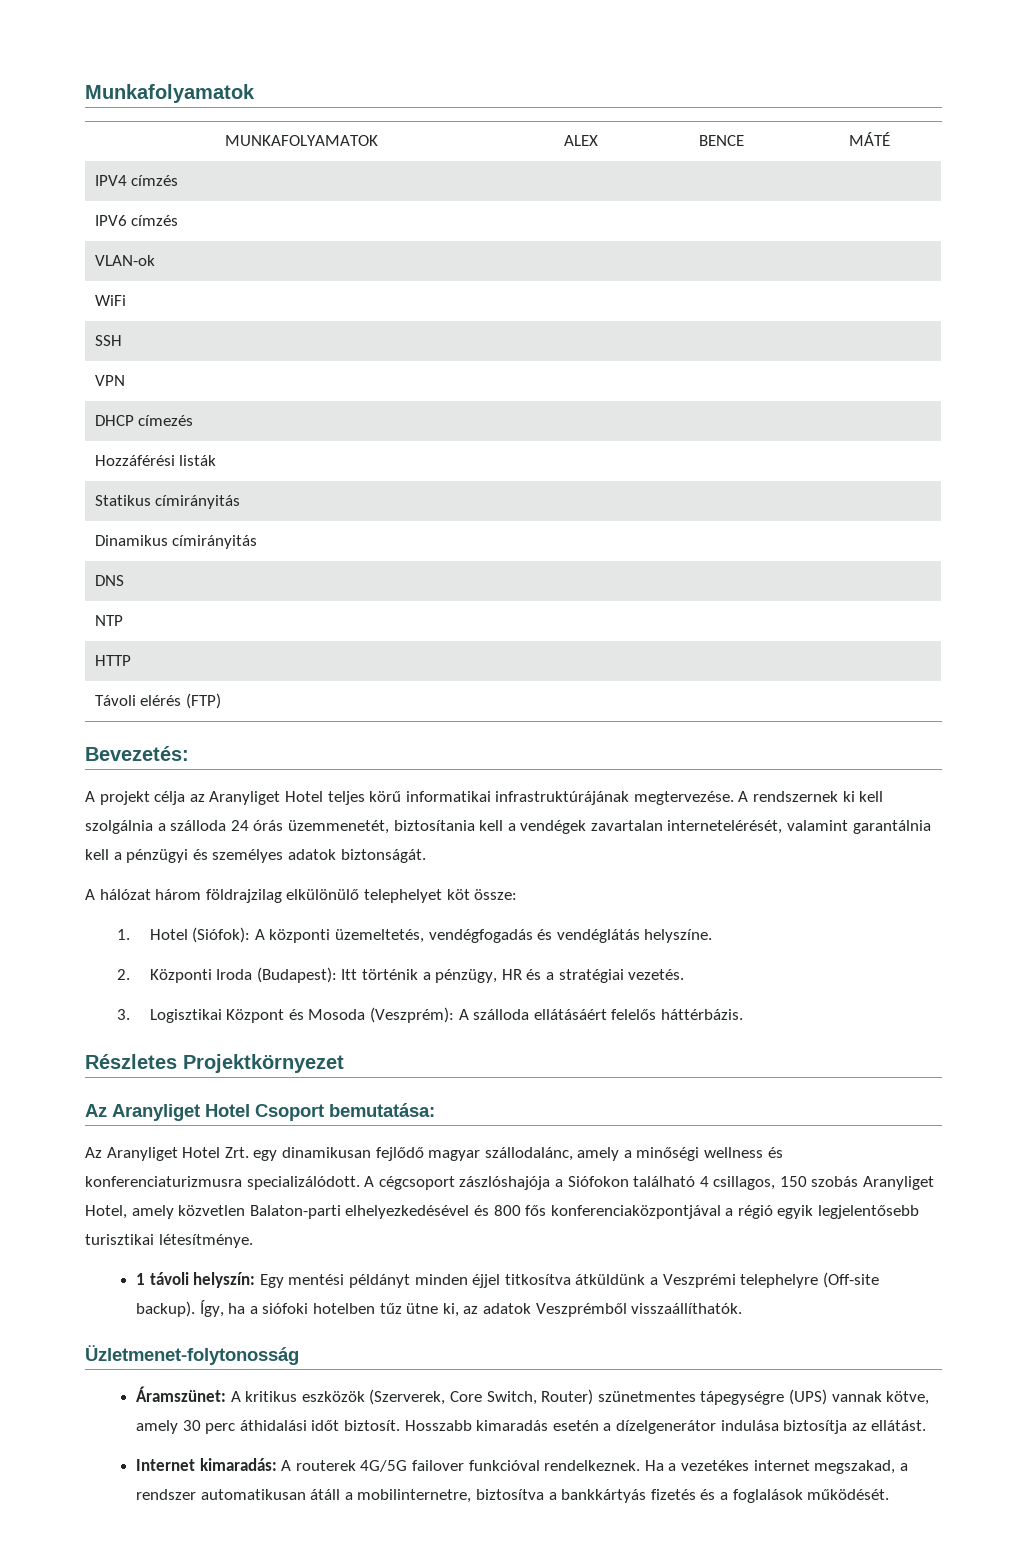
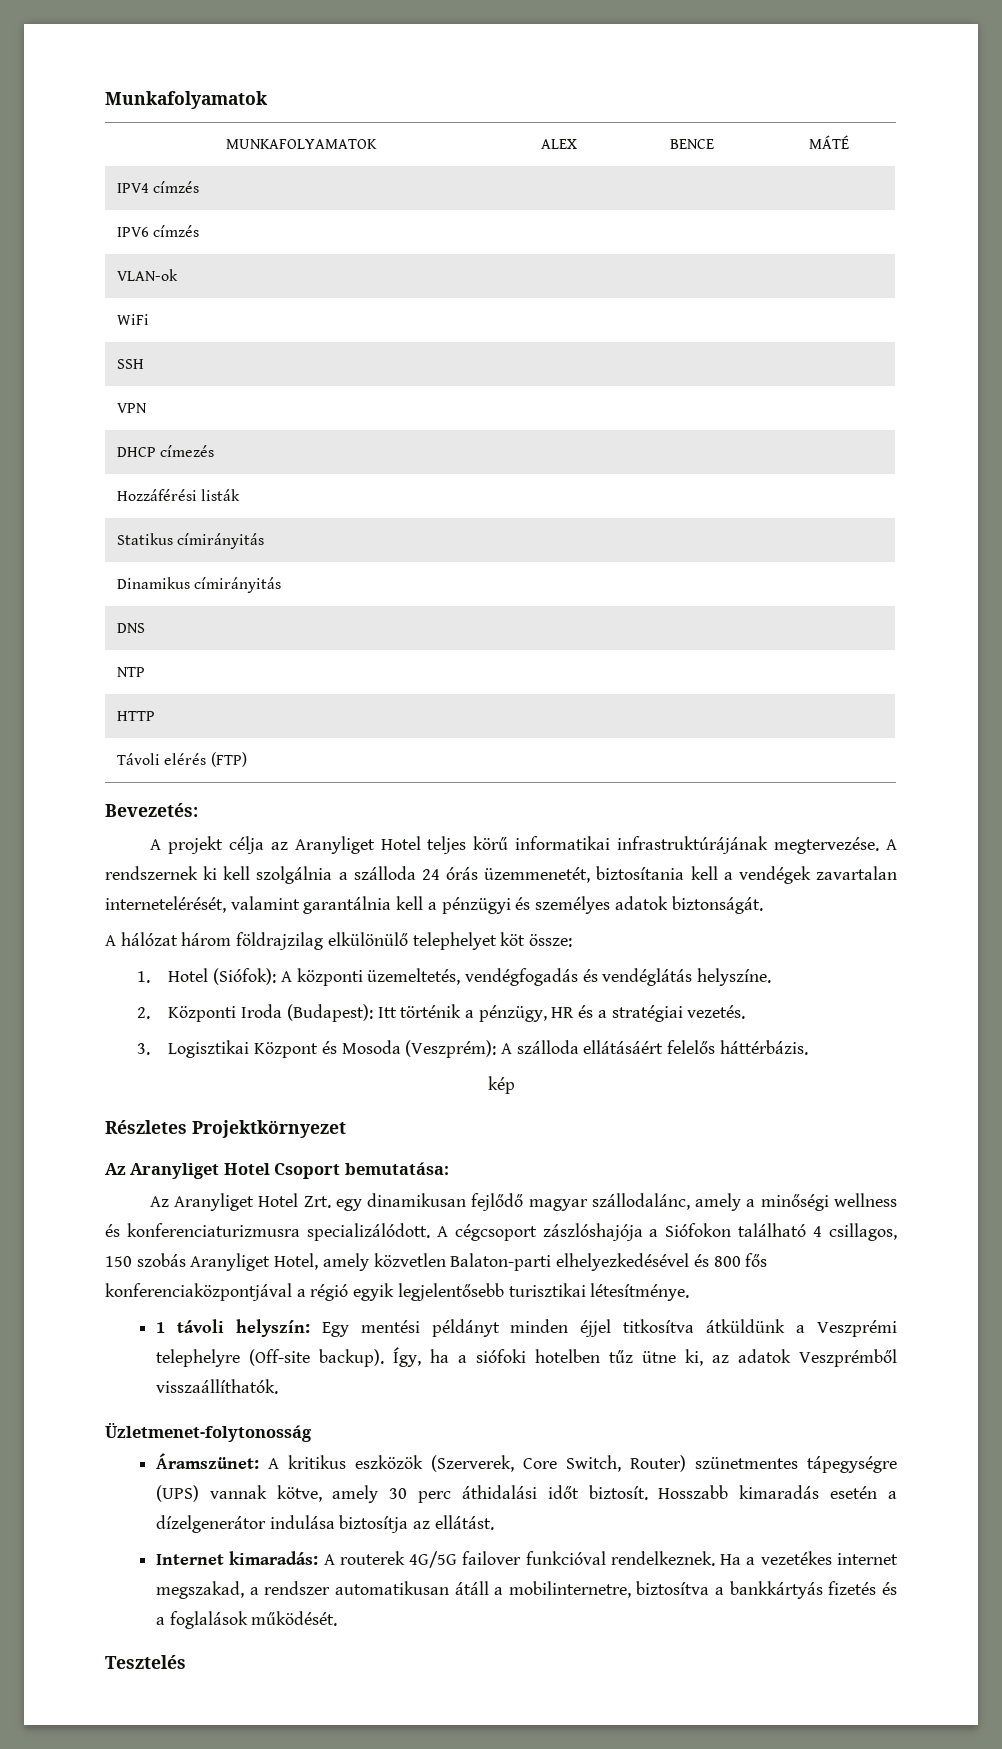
+ kép
+ Tesztelés

